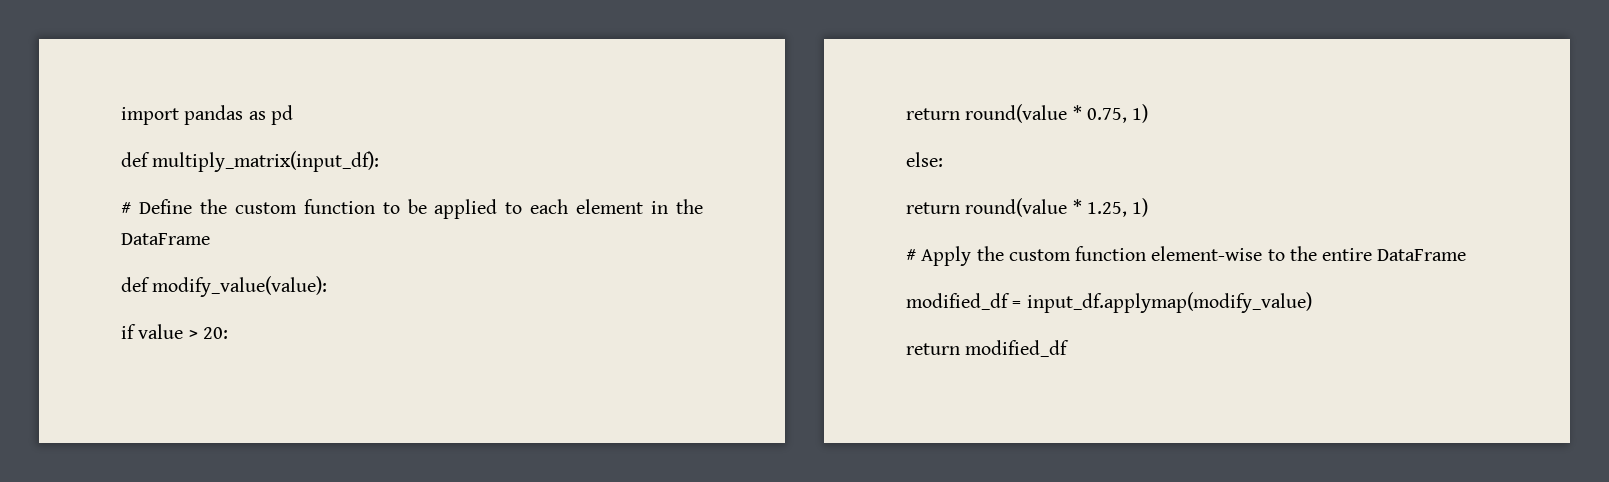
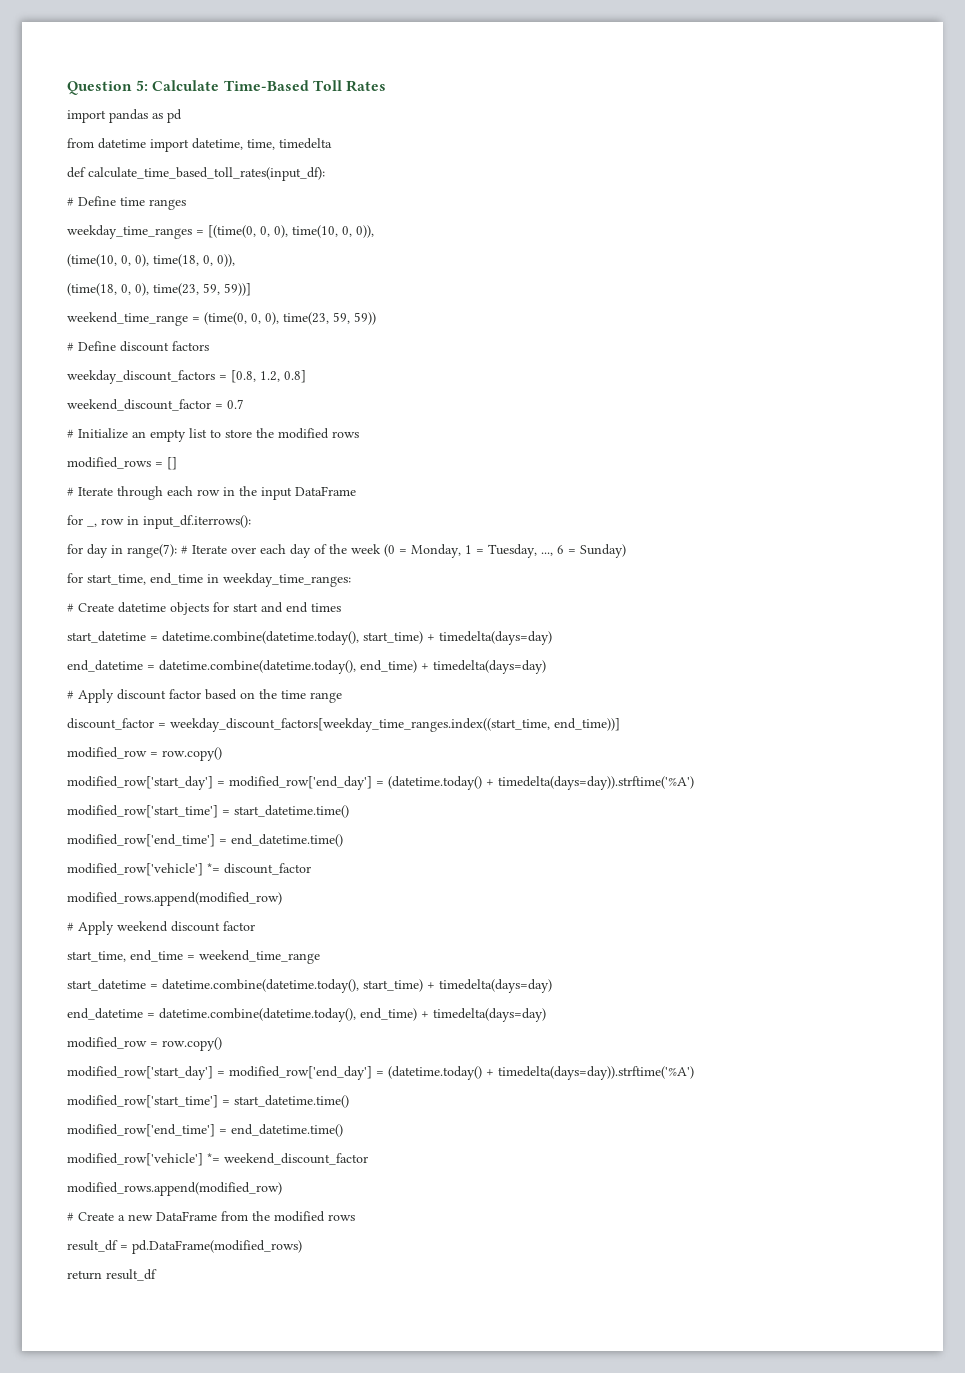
+ Question 5: Calculate Time-Based Toll Rates
  import pandas as pd
- def multiply_matrix(input_df):
- # Define the custom function to be applied to each element in the DataFrame
- def modify_value(value):
- if value > 20:
- return round(value * 0.75, 1)
- else:
- return round(value * 1.25, 1)
- # Apply the custom function element-wise to the entire DataFrame
- modified_df = input_df.applymap(modify_value)
- return modified_df
+ from datetime import datetime, time, timedelta
+ def calculate_time_based_toll_rates(input_df):
+ # Define time ranges
+ weekday_time_ranges = [(time(0, 0, 0), time(10, 0, 0)),
+ (time(10, 0, 0), time(18, 0, 0)),
+ (time(18, 0, 0), time(23, 59, 59))]
+ weekend_time_range = (time(0, 0, 0), time(23, 59, 59))
+ # Define discount factors
+ weekday_discount_factors = [0.8, 1.2, 0.8]
+ weekend_discount_factor = 0.7
+ # Initialize an empty list to store the modified rows
+ modified_rows = []
+ # Iterate through each row in the input DataFrame
+ for _, row in input_df.iterrows():
+ for day in range(7): # Iterate over each day of the week (0 = Monday, 1 = Tuesday, ..., 6 = Sunday)
+ for start_time, end_time in weekday_time_ranges:
+ # Create datetime objects for start and end times
+ start_datetime = datetime.combine(datetime.today(), start_time) + timedelta(days=day)
+ end_datetime = datetime.combine(datetime.today(), end_time) + timedelta(days=day)
+ # Apply discount factor based on the time range
+ discount_factor = weekday_discount_factors[weekday_time_ranges.index((start_time, end_time))]
+ modified_row = row.copy()
+ modified_row['start_day'] = modified_row['end_day'] = (datetime.today() + timedelta(days=day)).strftime('%A')
+ modified_row['start_time'] = start_datetime.time()
+ modified_row['end_time'] = end_datetime.time()
+ modified_row['vehicle'] *= discount_factor
+ modified_rows.append(modified_row)
+ # Apply weekend discount factor
+ start_time, end_time = weekend_time_range
+ start_datetime = datetime.combine(datetime.today(), start_time) + timedelta(days=day)
+ end_datetime = datetime.combine(datetime.today(), end_time) + timedelta(days=day)
+ modified_row = row.copy()
+ modified_row['start_day'] = modified_row['end_day'] = (datetime.today() + timedelta(days=day)).strftime('%A')
+ modified_row['start_time'] = start_datetime.time()
+ modified_row['end_time'] = end_datetime.time()
+ modified_row['vehicle'] *= weekend_discount_factor
+ modified_rows.append(modified_row)
+ # Create a new DataFrame from the modified rows
+ result_df = pd.DataFrame(modified_rows)
+ return result_df

